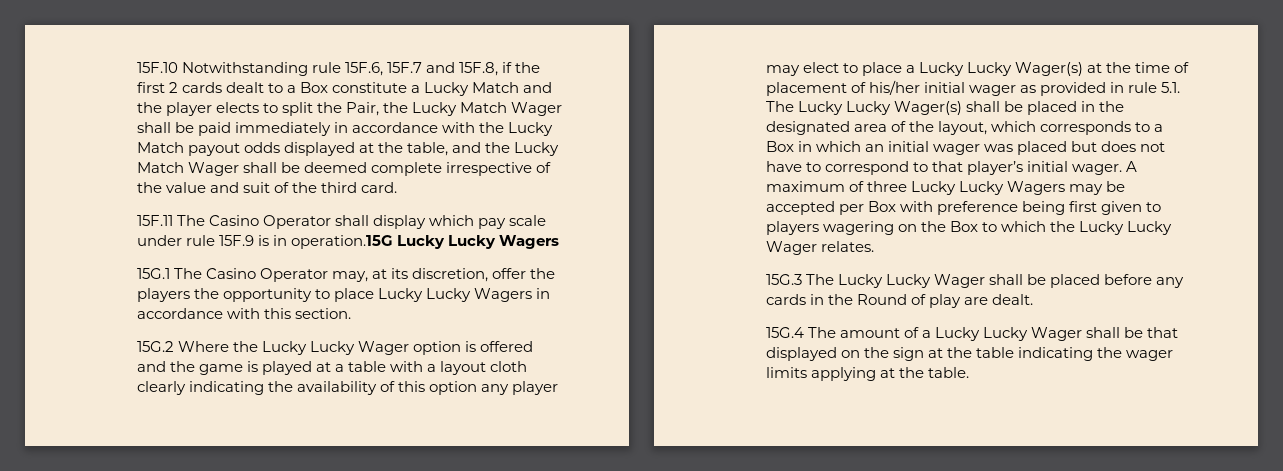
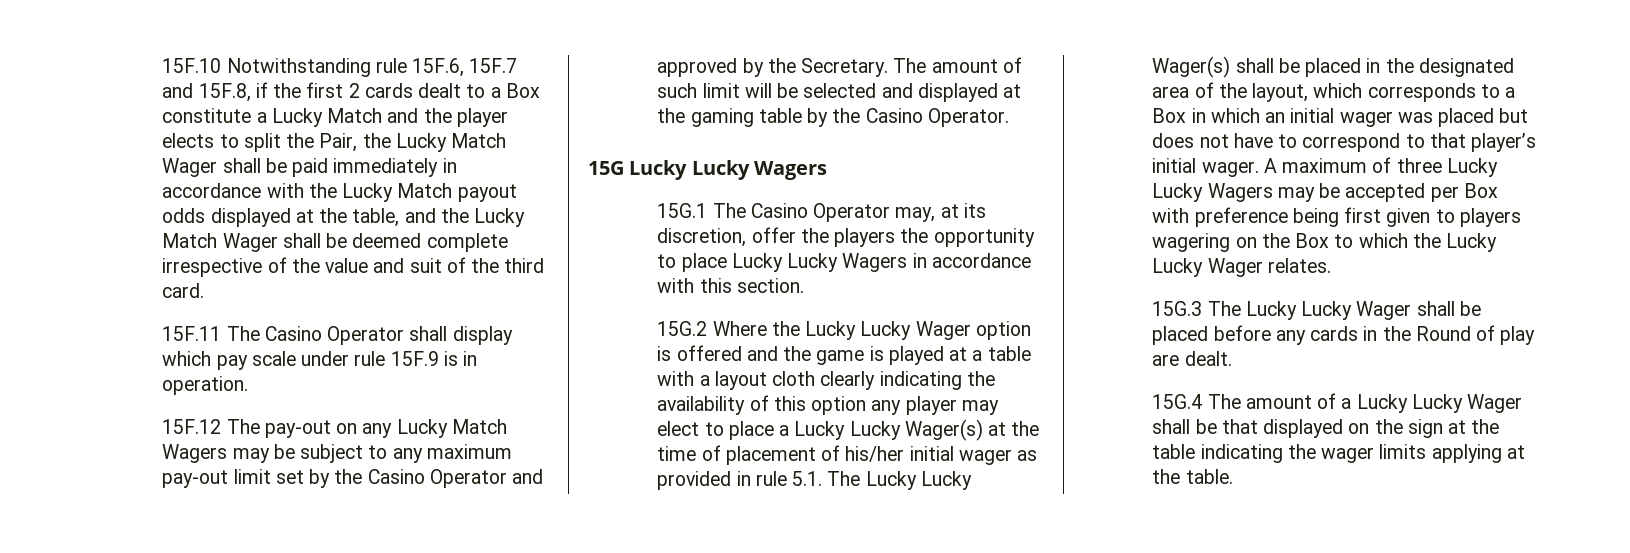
- 15F.11 The Casino Operator shall display which pay scale under rule 15F.9 is in operation.15G Lucky Lucky Wagers
+ 15F.11 The Casino Operator shall display which pay scale under rule 15F.9 is in operation.
+ 15F.12 The pay-out on any Lucky Match Wagers may be subject to any maximum pay-out limit set by the Casino Operator and approved by the Secretary. The amount of such limit will be selected and displayed at the gaming table by the Casino Operator.
+ 15G Lucky Lucky Wagers

